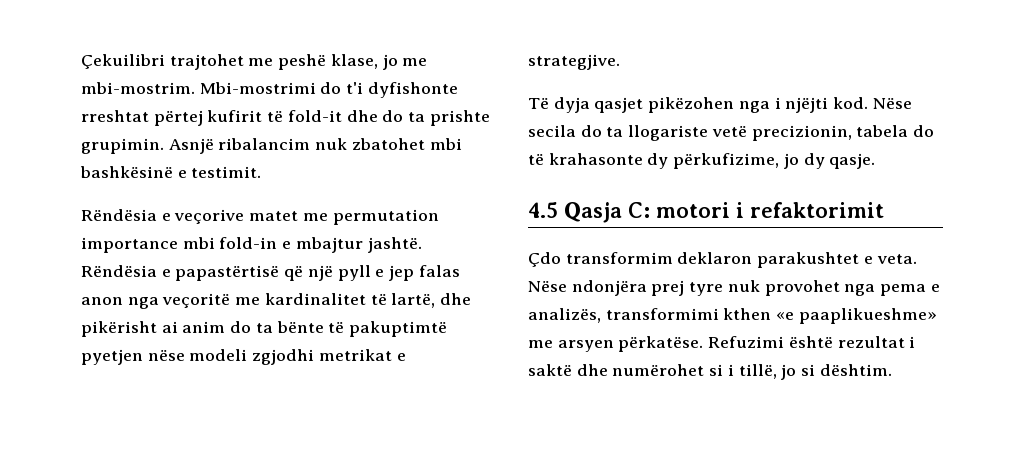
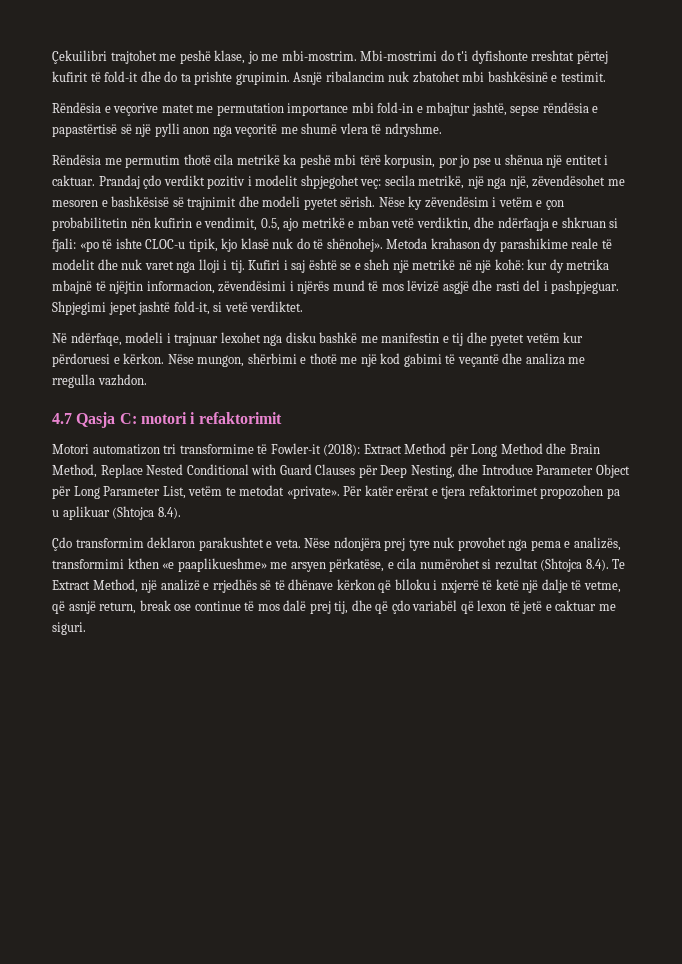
- Rëndësia e veçorive matet me permutation importance mbi fold-in e mbajtur jashtë. Rëndësia e papastërtisë që një pyll e jep falas anon nga veçoritë me kardinalitet të lartë, dhe pikërisht ai anim do ta bënte të pakuptimtë pyetjen nëse modeli zgjodhi metrikat e strategjive.
- Të dyja qasjet pikëzohen nga i njëjti kod. Nëse secila do ta llogariste vetë precizionin, tabela do të krahasonte dy përkufizime, jo dy qasje.
- 4.5 Qasja C: motori i refaktorimit
+ Rëndësia e veçorive matet me permutation importance mbi fold-in e mbajtur jashtë, sepse rëndësia e papastërtisë së një pylli anon nga veçoritë me shumë vlera të ndryshme.
+ Rëndësia me permutim thotë cila metrikë ka peshë mbi tërë korpusin, por jo pse u shënua një entitet i caktuar. Prandaj çdo verdikt pozitiv i modelit shpjegohet veç: secila metrikë, një nga një, zëvendësohet me mesoren e bashkësisë së trajnimit dhe modeli pyetet sërish. Nëse ky zëvendësim i vetëm e çon probabilitetin nën kufirin e vendimit, 0.5, ajo metrikë e mban vetë verdiktin, dhe ndërfaqja e shkruan si fjali: «po të ishte CLOC-u tipik, kjo klasë nuk do të shënohej». Metoda krahason dy parashikime reale të modelit dhe nuk varet nga lloji i tij. Kufiri i saj është se e sheh një metrikë në një kohë: kur dy metrika mbajnë të njëjtin informacion, zëvendësimi i njërës mund të mos lëvizë asgjë dhe rasti del i pashpjeguar. Shpjegimi jepet jashtë fold-it, si vetë verdiktet.
+ Në ndërfaqe, modeli i trajnuar lexohet nga disku bashkë me manifestin e tij dhe pyetet vetëm kur përdoruesi e kërkon. Nëse mungon, shërbimi e thotë me një kod gabimi të veçantë dhe analiza me rregulla vazhdon.
+ 4.7 Qasja C: motori i refaktorimit
+ Motori automatizon tri transformime të Fowler-it (2018): Extract Method për Long Method dhe Brain Method, Replace Nested Conditional with Guard Clauses për Deep Nesting, dhe Introduce Parameter Object për Long Parameter List, vetëm te metodat «private». Për katër erërat e tjera refaktorimet propozohen pa u aplikuar (Shtojca 8.4).
- Nëse ndonjëra prej tyre nuk provohet nga pema e analizës, transformimi kthen «e paaplikueshme» me arsyen përkatëse. Refuzimi është rezultat i saktë dhe numërohet si i tillë, jo si dështim.
+ Nëse ndonjëra prej tyre nuk provohet nga pema e analizës, transformimi kthen «e paaplikueshme» me arsyen përkatëse, e cila numërohet si rezultat (Shtojca 8.4). Te Extract Method, një analizë e rrjedhës së të dhënave kërkon që blloku i nxjerrë të ketë një dalje të vetme, që asnjë return, break ose continue të mos dalë prej tij, dhe që çdo variabël që lexon të jetë e caktuar me siguri.

